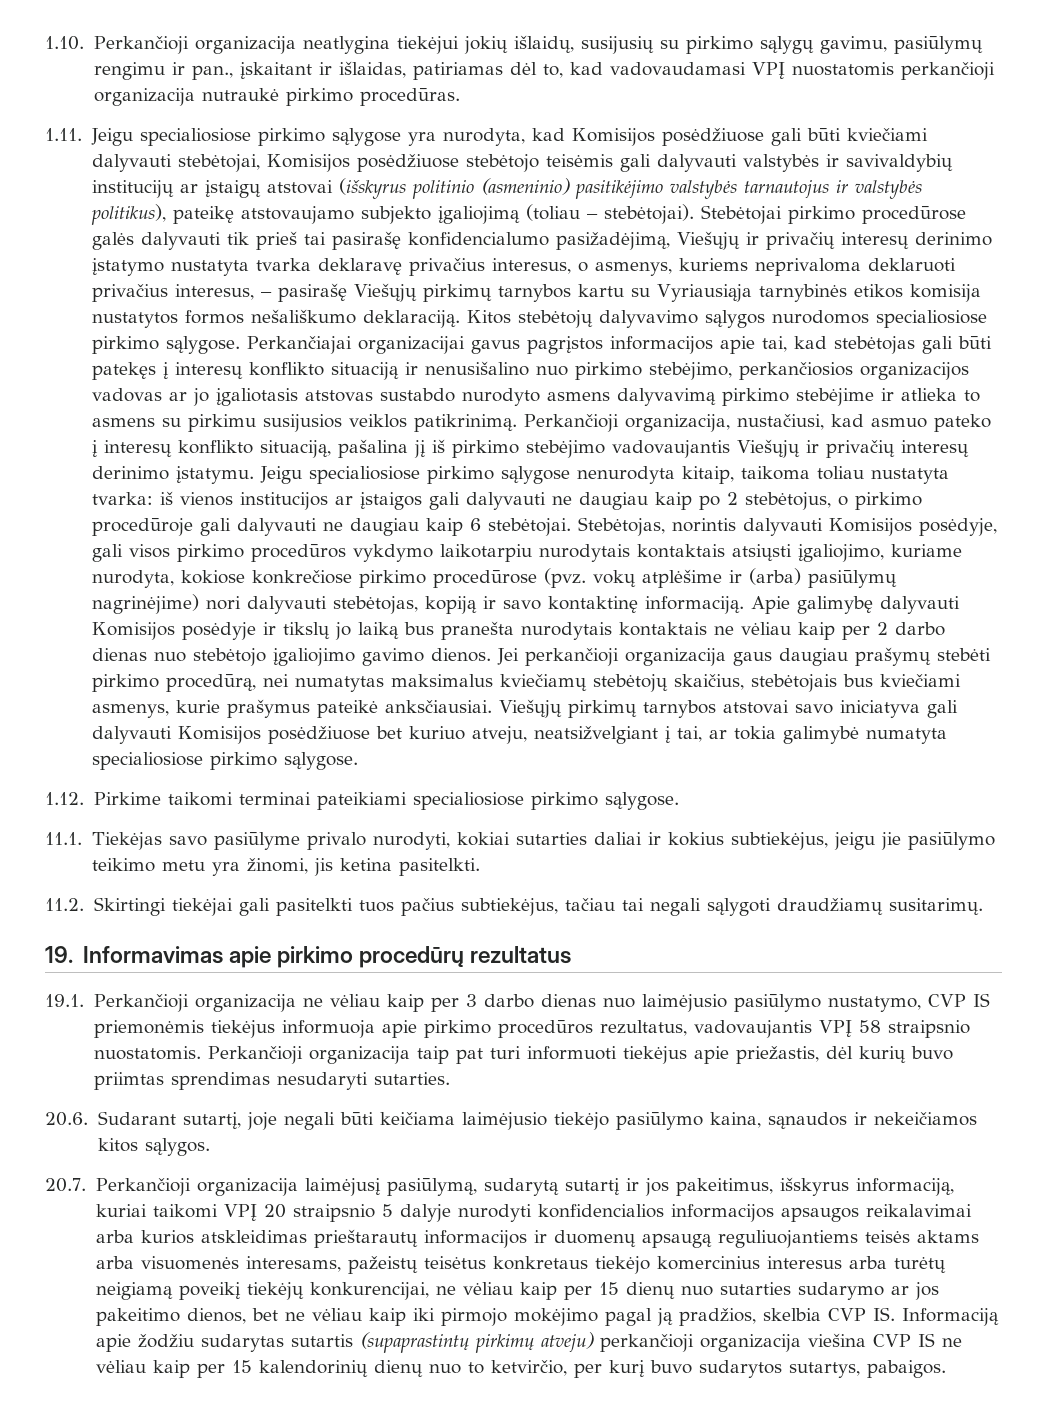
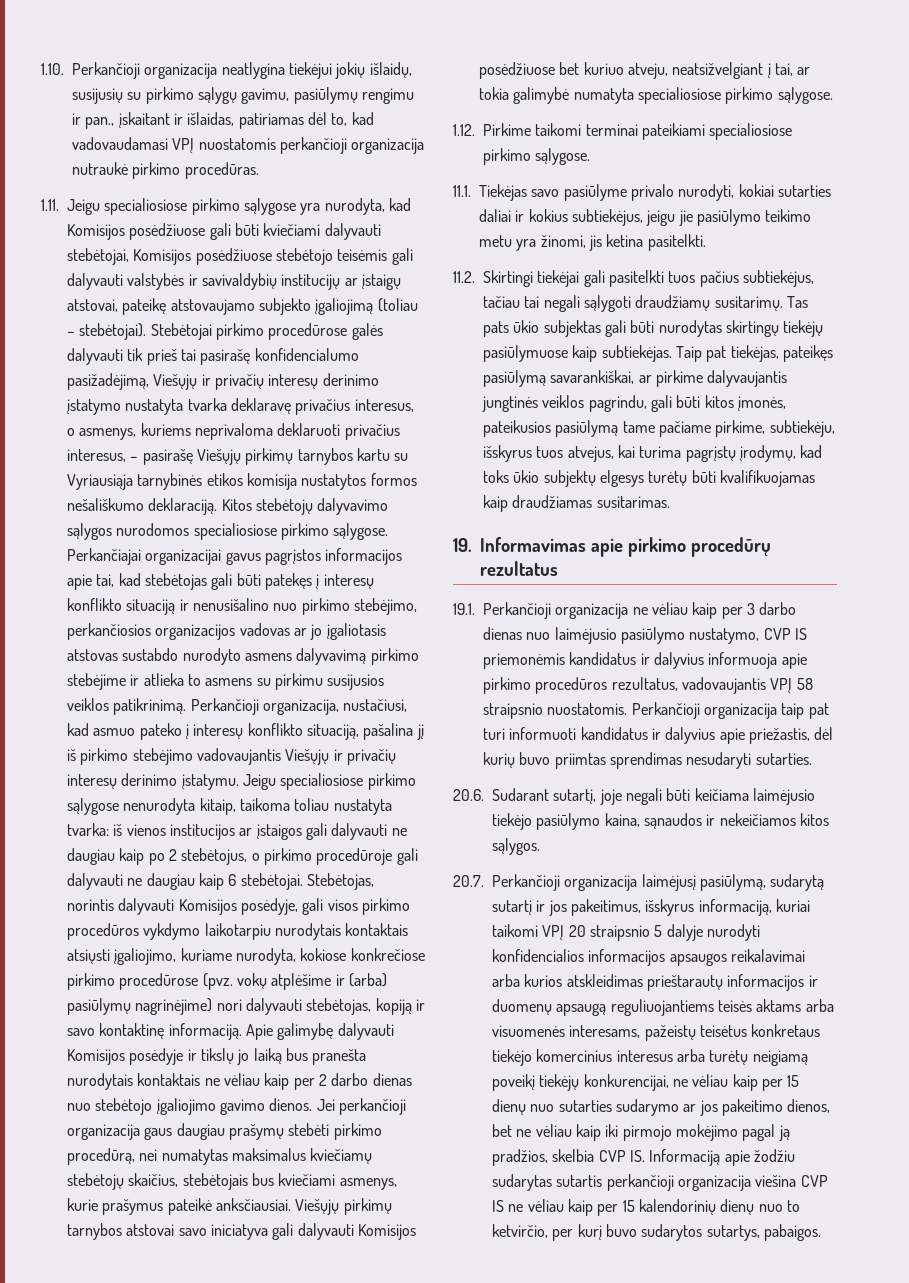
- 1.11. Jeigu specialiosiose pirkimo sąlygose yra nurodyta, kad Komisijos posėdžiuose gali būti kviečiami dalyvauti stebėtojai, Komisijos posėdžiuose stebėtojo teisėmis gali dalyvauti valstybės ir savivaldybių institucijų ar įstaigų atstovai (išskyrus politinio (asmeninio) pasitikėjimo valstybės tarnautojus ir valstybės politikus), pateikę atstovaujamo subjekto įgaliojimą (toliau – stebėtojai).
+ 1.11. Jeigu specialiosiose pirkimo sąlygose yra nurodyta, kad Komisijos posėdžiuose gali būti kviečiami dalyvauti stebėtojai, Komisijos posėdžiuose stebėtojo teisėmis gali dalyvauti valstybės ir savivaldybių institucijų ar įstaigų atstovai, pateikę atstovaujamo subjekto įgaliojimą (toliau – stebėtojai).
+ Tas pats ūkio subjektas gali būti nurodytas skirtingų tiekėjų pasiūlymuose kaip subtiekėjas. Taip pat tiekėjas, pateikęs pasiūlymą savarankiškai, ar pirkime dalyvaujantis jungtinės veiklos pagrindu, gali būti kitos įmonės, pateikusios pasiūlymą tame pačiame pirkime, subtiekėju, išskyrus tuos atvejus, kai turima pagrįstų įrodymų, kad toks ūkio subjektų elgesys turėtų būti kvalifikuojamas kaip draudžiamas susitarimas.
- 19.1. Perkančioji organizacija ne vėliau kaip per 3 darbo dienas nuo laimėjusio pasiūlymo nustatymo, CVP IS priemonėmis tiekėjus informuoja apie pirkimo procedūros rezultatus, vadovaujantis VPĮ 58 straipsnio nuostatomis.
+ 19.1. Perkančioji organizacija ne vėliau kaip per 3 darbo dienas nuo laimėjusio pasiūlymo nustatymo, CVP IS priemonėmis kandidatus ir dalyvius informuoja apie pirkimo procedūros rezultatus, vadovaujantis VPĮ 58 straipsnio nuostatomis.
- Perkančioji organizacija taip pat turi informuoti tiekėjus apie priežastis, dėl kurių buvo priimtas sprendimas nesudaryti sutarties.
+ Perkančioji organizacija taip pat turi informuoti kandidatus ir dalyvius apie priežastis, dėl kurių buvo priimtas sprendimas nesudaryti sutarties.
- 20.7. Perkančioji organizacija laimėjusį pasiūlymą, sudarytą sutartį ir jos pakeitimus, išskyrus informaciją, kuriai taikomi VPĮ 20 straipsnio 5 dalyje nurodyti konfidencialios informacijos apsaugos reikalavimai arba kurios atskleidimas prieštarautų informacijos ir duomenų apsaugą reguliuojantiems teisės aktams arba visuomenės interesams, pažeistų teisėtus konkretaus tiekėjo komercinius interesus arba turėtų neigiamą poveikį tiekėjų konkurencijai, ne vėliau kaip per 15 dienų nuo sutarties sudarymo ar jos pakeitimo dienos, bet ne vėliau kaip iki pirmojo mokėjimo pagal ją pradžios, skelbia CVP IS. Informaciją apie žodžiu sudarytas sutartis (supaprastintų pirkimų atveju) perkančioji organizacija viešina CVP IS ne vėliau kaip per 15 kalendorinių dienų nuo to ketvirčio, per kurį buvo sudarytos sutartys, pabaigos.
+ 20.7. Perkančioji organizacija laimėjusį pasiūlymą, sudarytą sutartį ir jos pakeitimus, išskyrus informaciją, kuriai taikomi VPĮ 20 straipsnio 5 dalyje nurodyti konfidencialios informacijos apsaugos reikalavimai arba kurios atskleidimas prieštarautų informacijos ir duomenų apsaugą reguliuojantiems teisės aktams arba visuomenės interesams, pažeistų teisėtus konkretaus tiekėjo komercinius interesus arba turėtų neigiamą poveikį tiekėjų konkurencijai, ne vėliau kaip per 15 dienų nuo sutarties sudarymo ar jos pakeitimo dienos, bet ne vėliau kaip iki pirmojo mokėjimo pagal ją pradžios, skelbia CVP IS. Informaciją apie žodžiu sudarytas sutartis perkančioji organizacija viešina CVP IS ne vėliau kaip per 15 kalendorinių dienų nuo to ketvirčio, per kurį buvo sudarytos sutartys, pabaigos.

